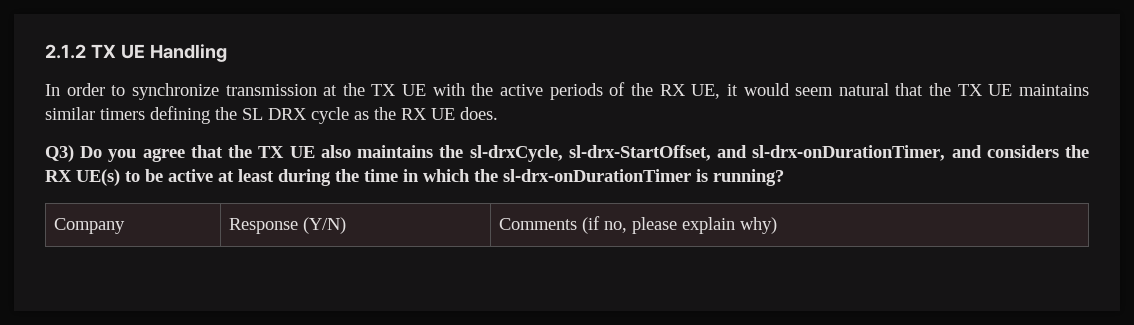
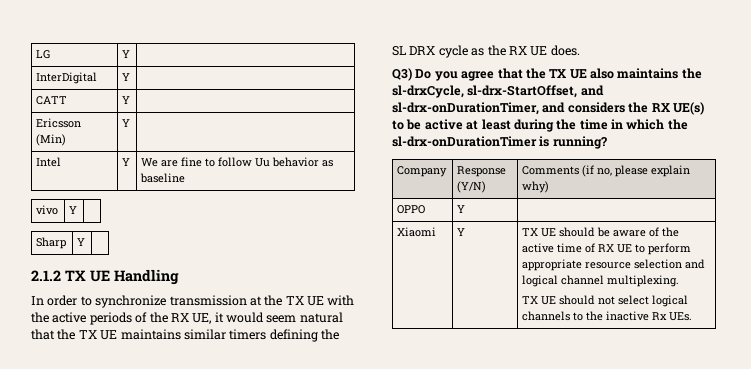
+ LG | Y |
+ InterDigital | Y |
+ CATT | Y |
+ Ericsson (Min) | Y |
+ Intel | Y | We are fine to follow Uu behavior as baseline
+ vivo | Y |
+ Sharp | Y |
+ OPPO | Y |
+ Xiaomi | Y | TX UE should be aware of the active time of RX UE to perform appropriate resource selection and logical channel multiplexing.
+ TX UE should not select logical channels to the inactive Rx UEs.

